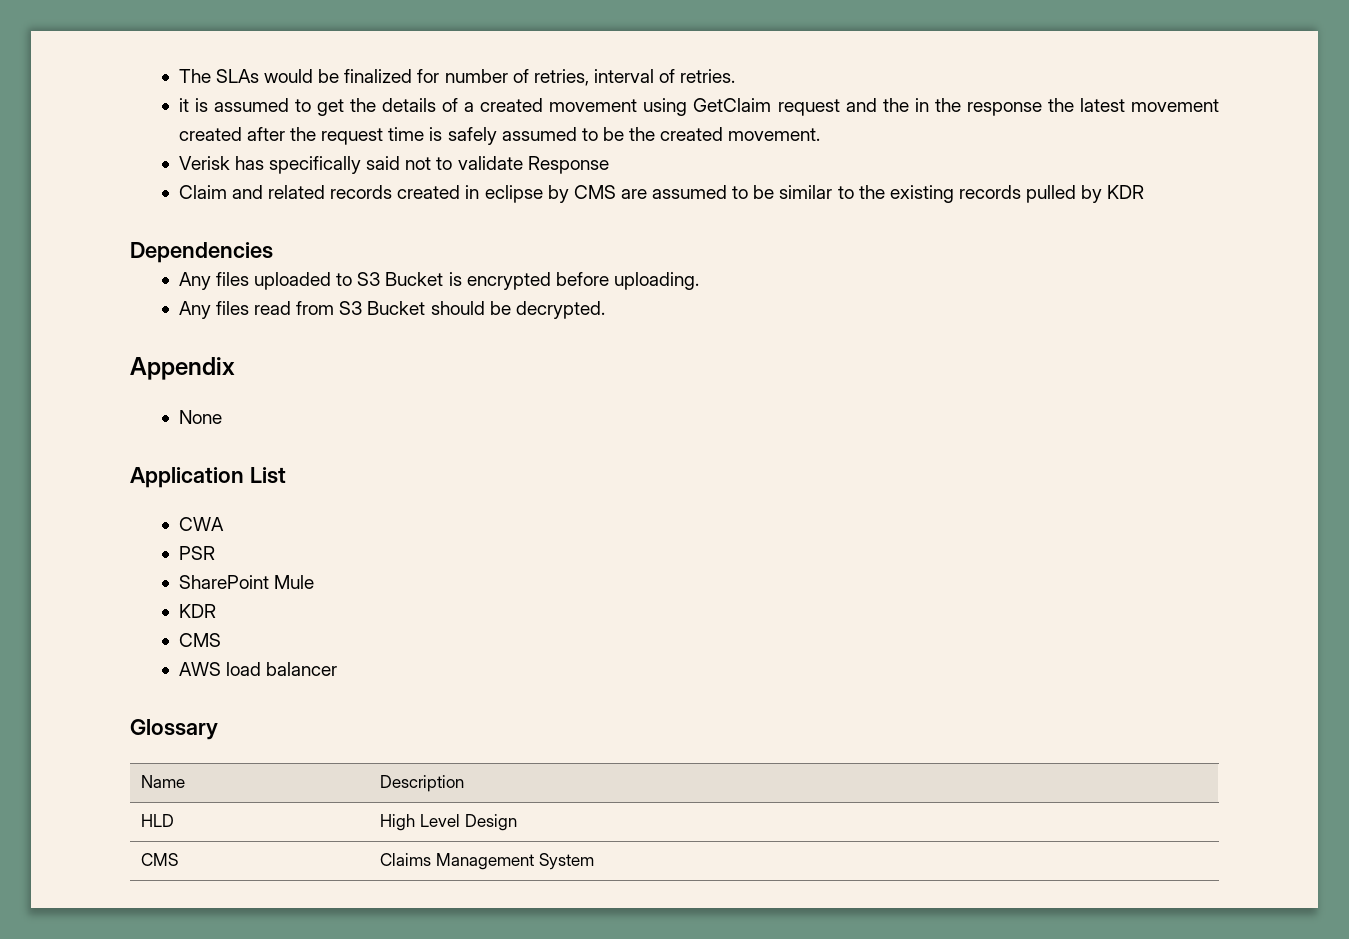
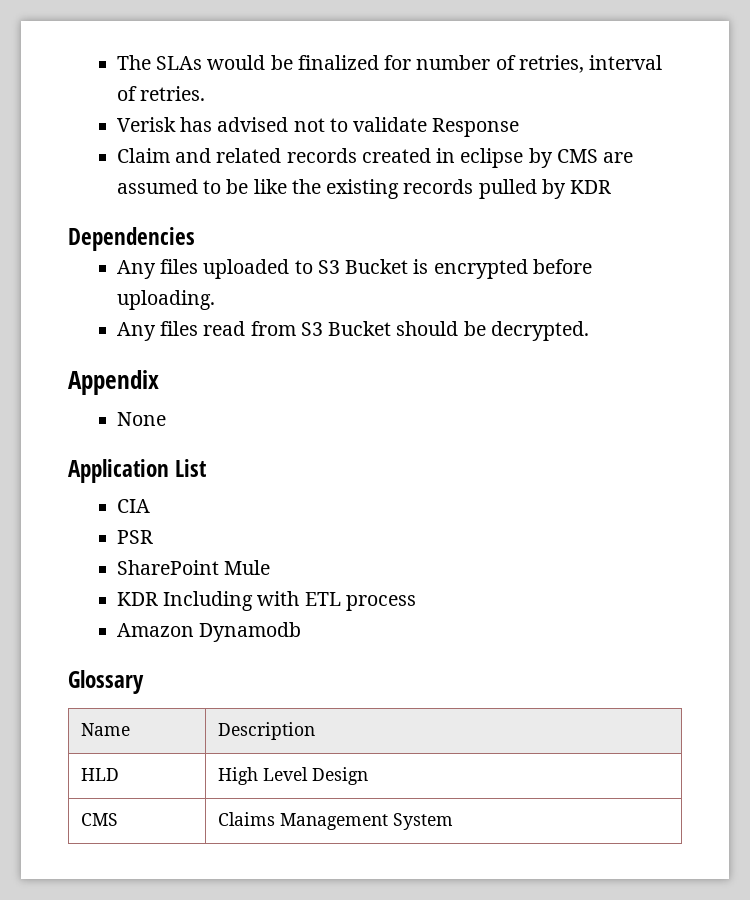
- it is assumed to get the details of a created movement using GetClaim request and the in the response the latest movement created after the request time is safely assumed to be the created movement.
- Verisk has specifically said not to validate Response
+ Verisk has advised not to validate Response
- Claim and related records created in eclipse by CMS are assumed to be similar to the existing records pulled by KDR
+ Claim and related records created in eclipse by CMS are assumed to be like the existing records pulled by KDR
- CWA
+ CIA
  SharePoint Mule
- KDR
- CMS
- AWS load balancer
+ KDR Including with ETL process
+ Amazon Dynamodb

